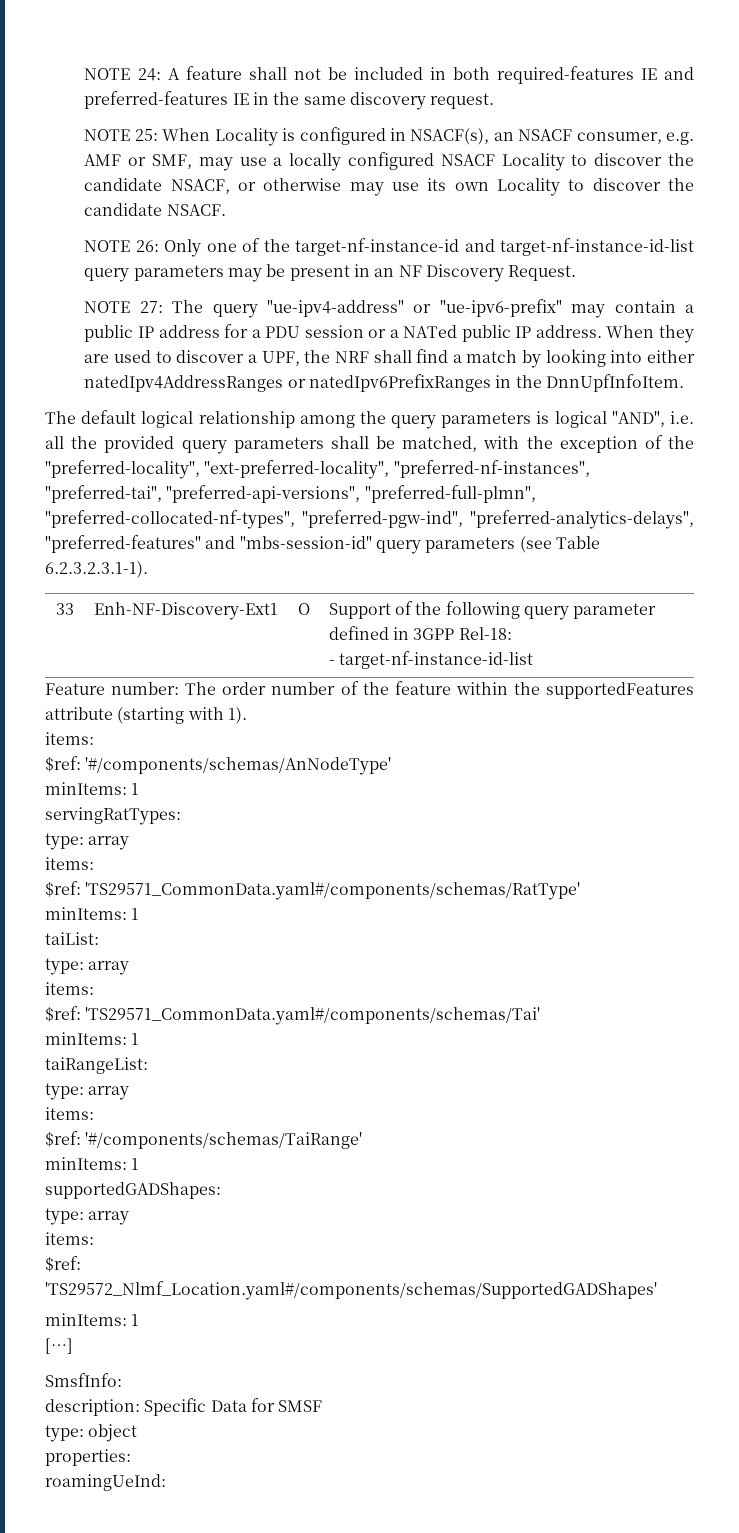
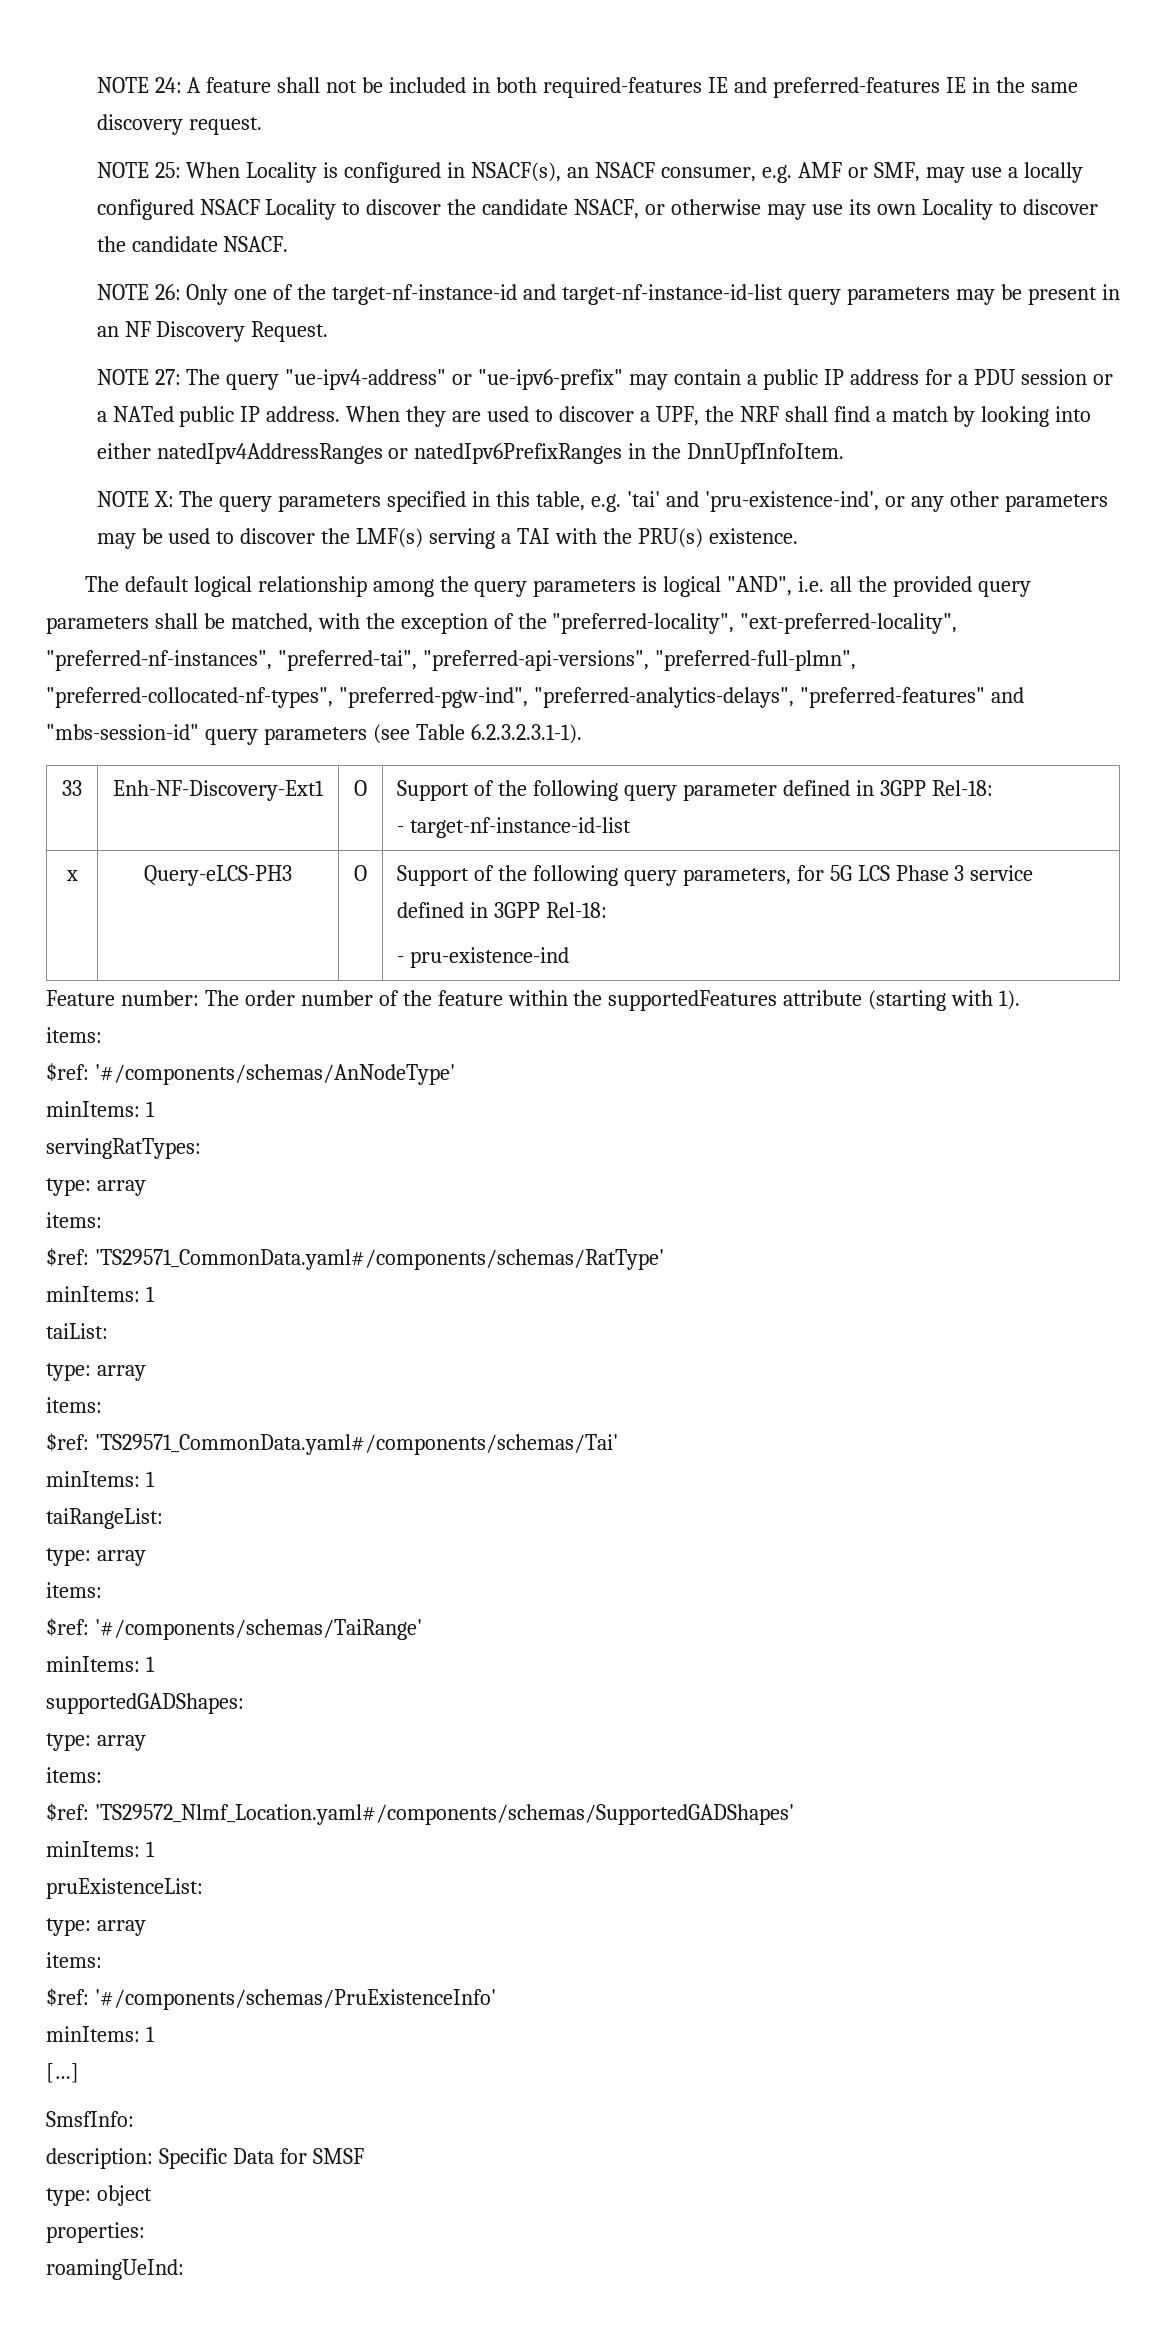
+ NOTE X: The query parameters specified in this table, e.g. 'tai' and 'pru-existence-ind', or any other parameters may be used to discover the LMF(s) serving a TAI with the PRU(s) existence.
+ x | Query-eLCS-PH3 | O | Support of the following query parameters, for 5G LCS Phase 3 service defined in 3GPP Rel-18:
+ - pru-existence-ind
+ pruExistenceList:
+ type: array
+ items:
+ $ref: '#/components/schemas/PruExistenceInfo'
+ minItems: 1

